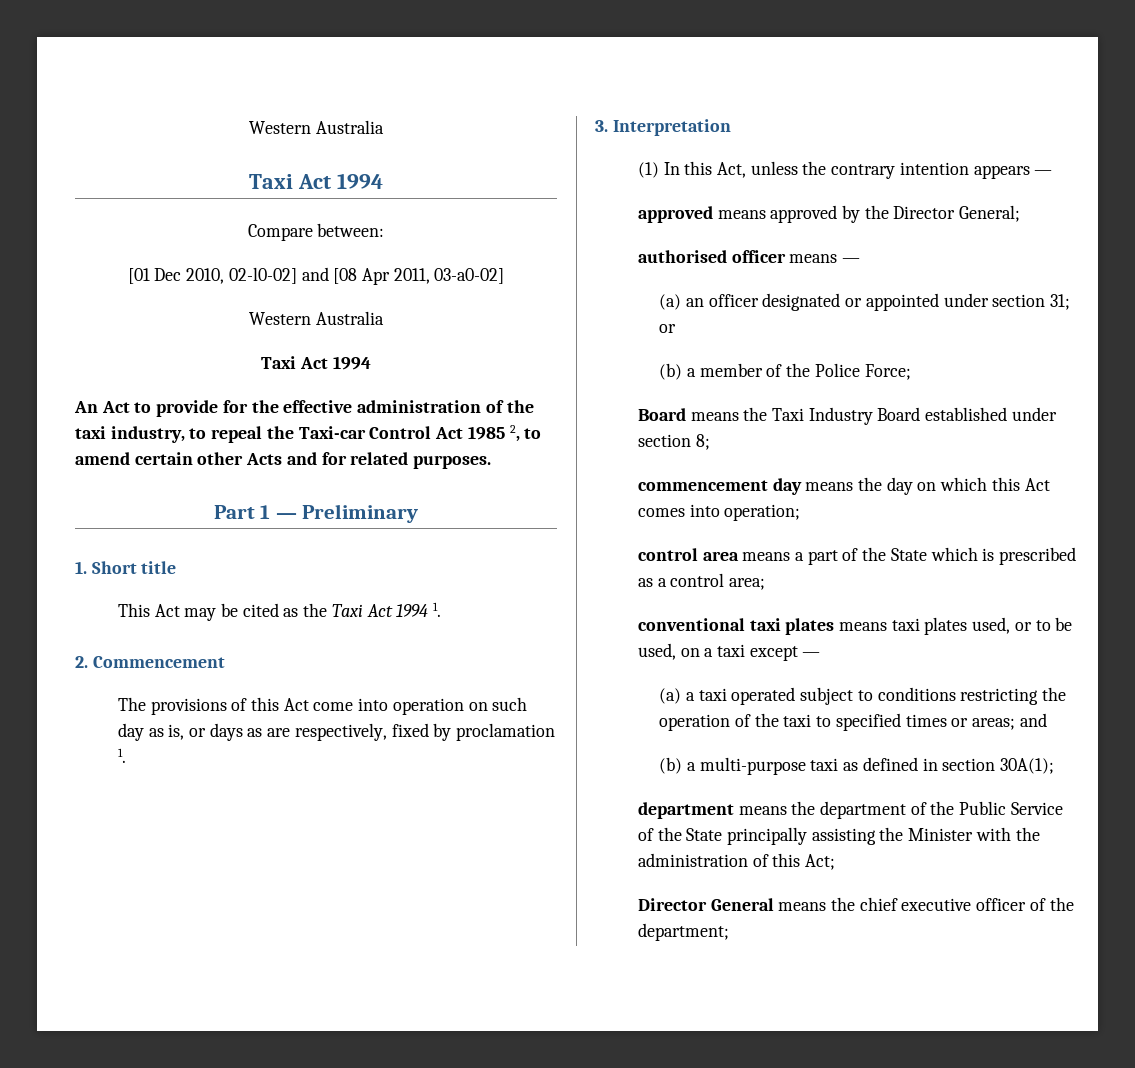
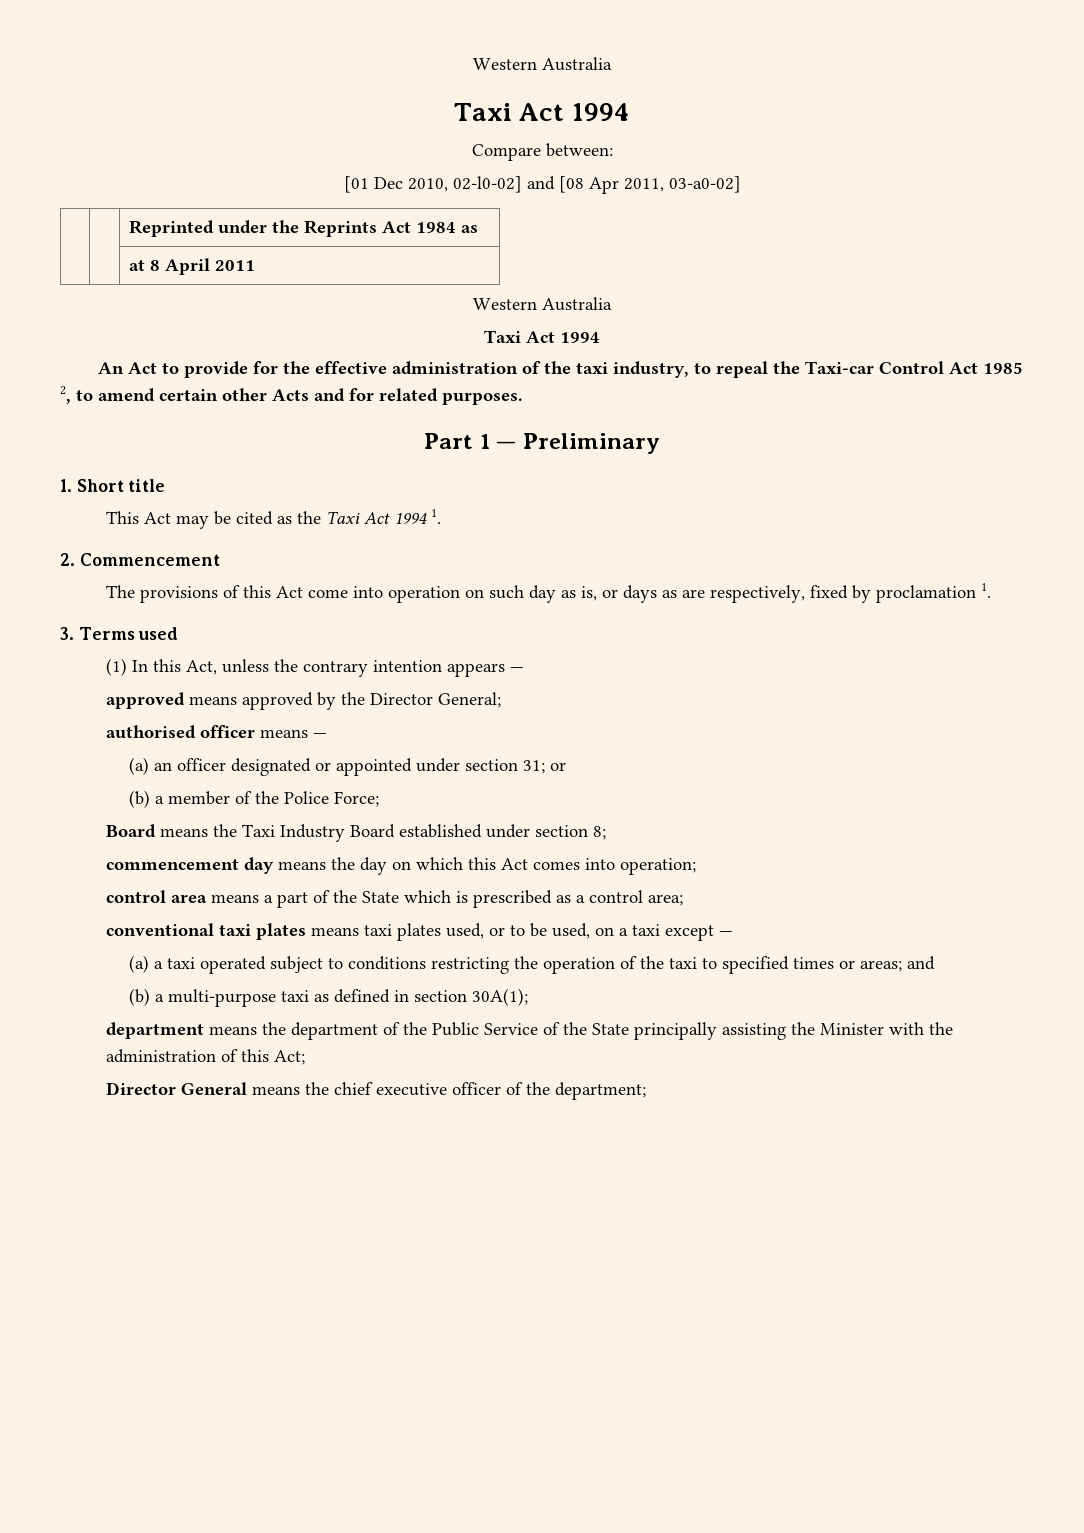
+ | | Reprinted under the Reprints Act 1984 as
+ | | at 8 April 2011
- 3. Interpretation
+ 3. Terms used

